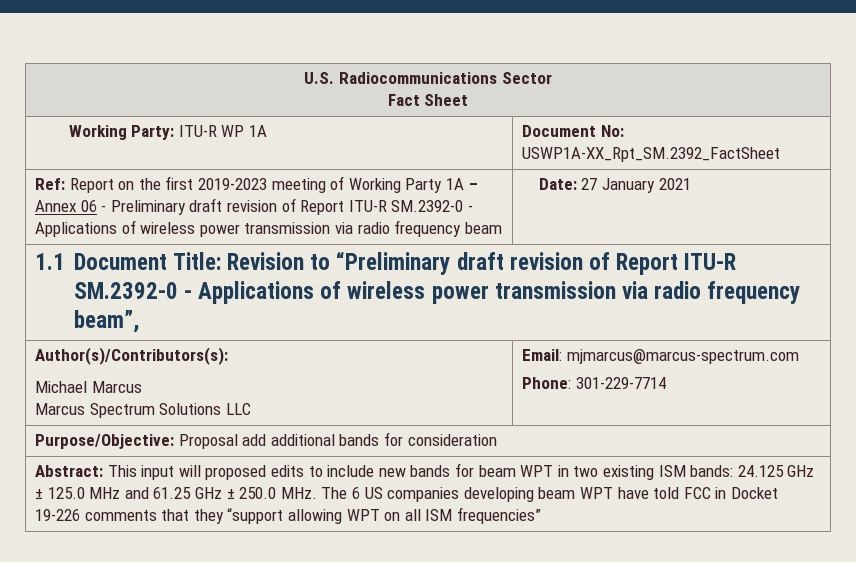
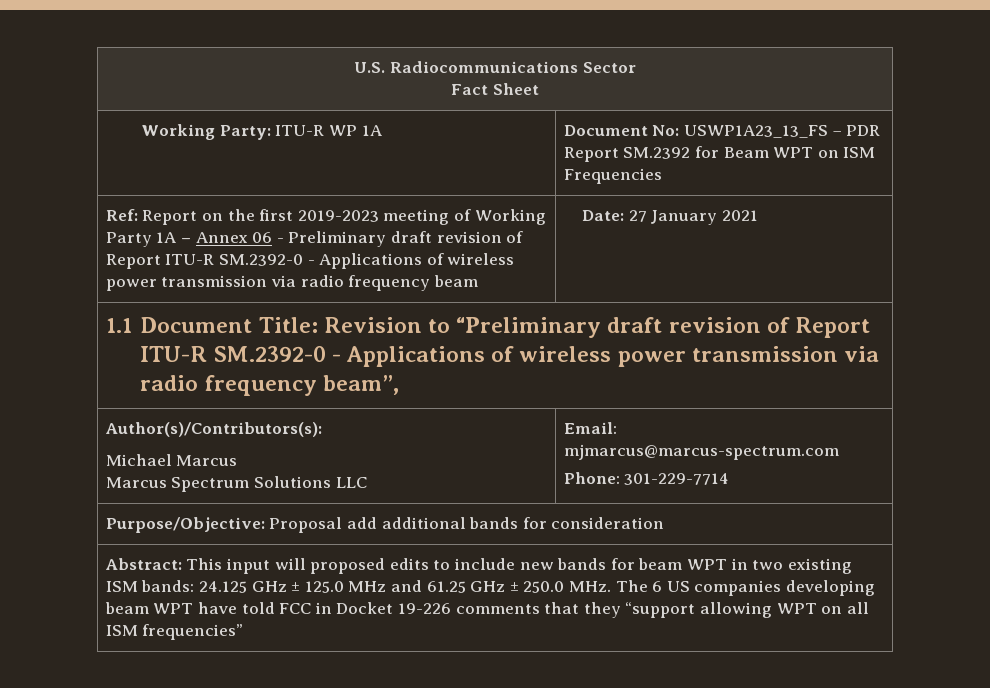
- Working Party: ITU-R WP 1A | Document No: USWP1A-XX_Rpt_SM.2392_FactSheet
+ Working Party: ITU-R WP 1A | Document No: USWP1A23_13_FS – PDR Report SM.2392 for Beam WPT on ISM Frequencies

